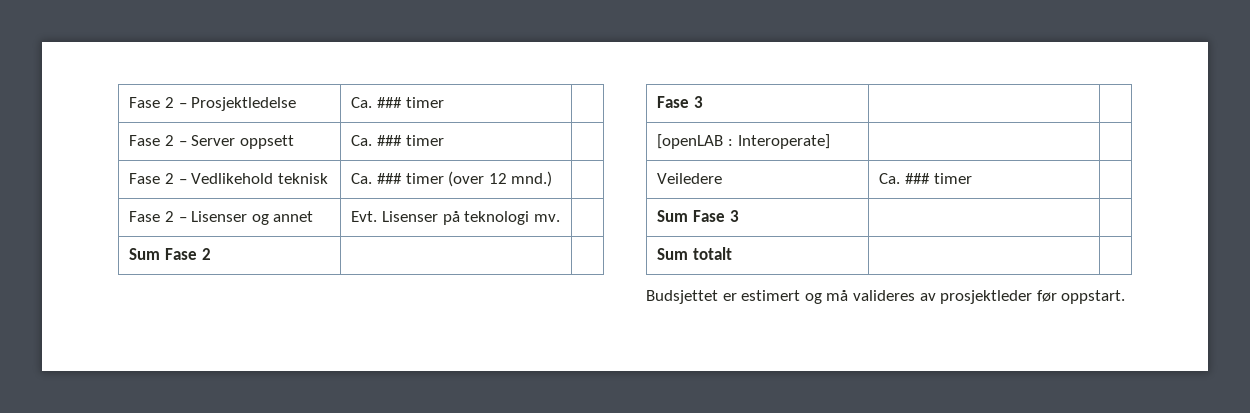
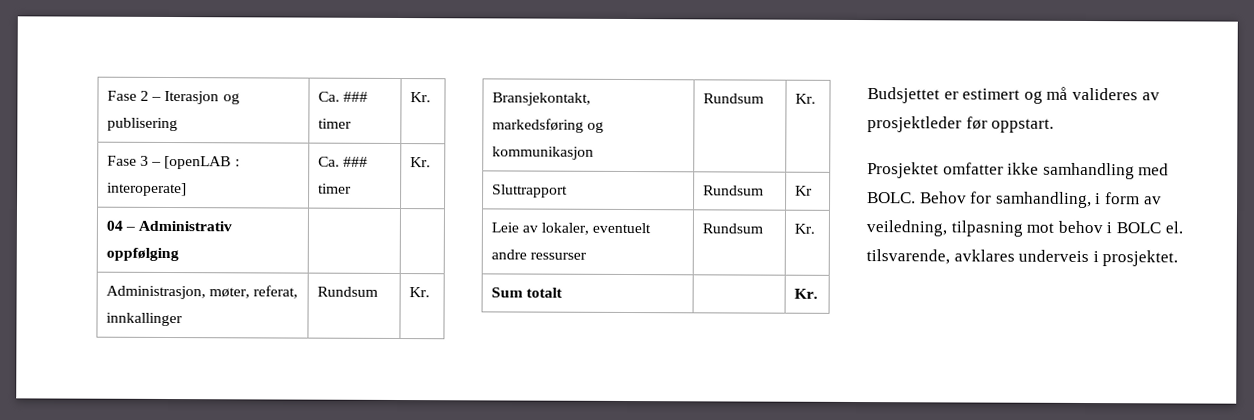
- Fase 2 – Prosjektledelse | Ca. ### timer |
- Fase 2 – Server oppsett | Ca. ### timer |
- Fase 2 – Vedlikehold teknisk | Ca. ### timer (over 12 mnd.) |
- Fase 2 – Lisenser og annet | Evt. Lisenser på teknologi mv. |
- Sum Fase 2 | |
- Fase 3 | |
- [openLAB : Interoperate] | |
- Veiledere | Ca. ### timer |
- Sum Fase 3 | |
+ Fase 2 – Iterasjon og publisering | Ca. ### timer | Kr.
+ Fase 3 – [openLAB : interoperate] | Ca. ### timer | Kr.
+ 04 – Administrativ oppfølging | |
+ Administrasjon, møter, referat, innkallinger | Rundsum | Kr.
+ Bransjekontakt, markedsføring og kommunikasjon | Rundsum | Kr.
+ Sluttrapport | Rundsum | Kr
+ Leie av lokaler, eventuelt andre ressurser | Rundsum | Kr.
- Sum totalt | |
+ Sum totalt | | Kr.
+ Prosjektet omfatter ikke samhandling med BOLC. Behov for samhandling, i form av veiledning, tilpasning mot behov i BOLC el. tilsvarende, avklares underveis i prosjektet.

